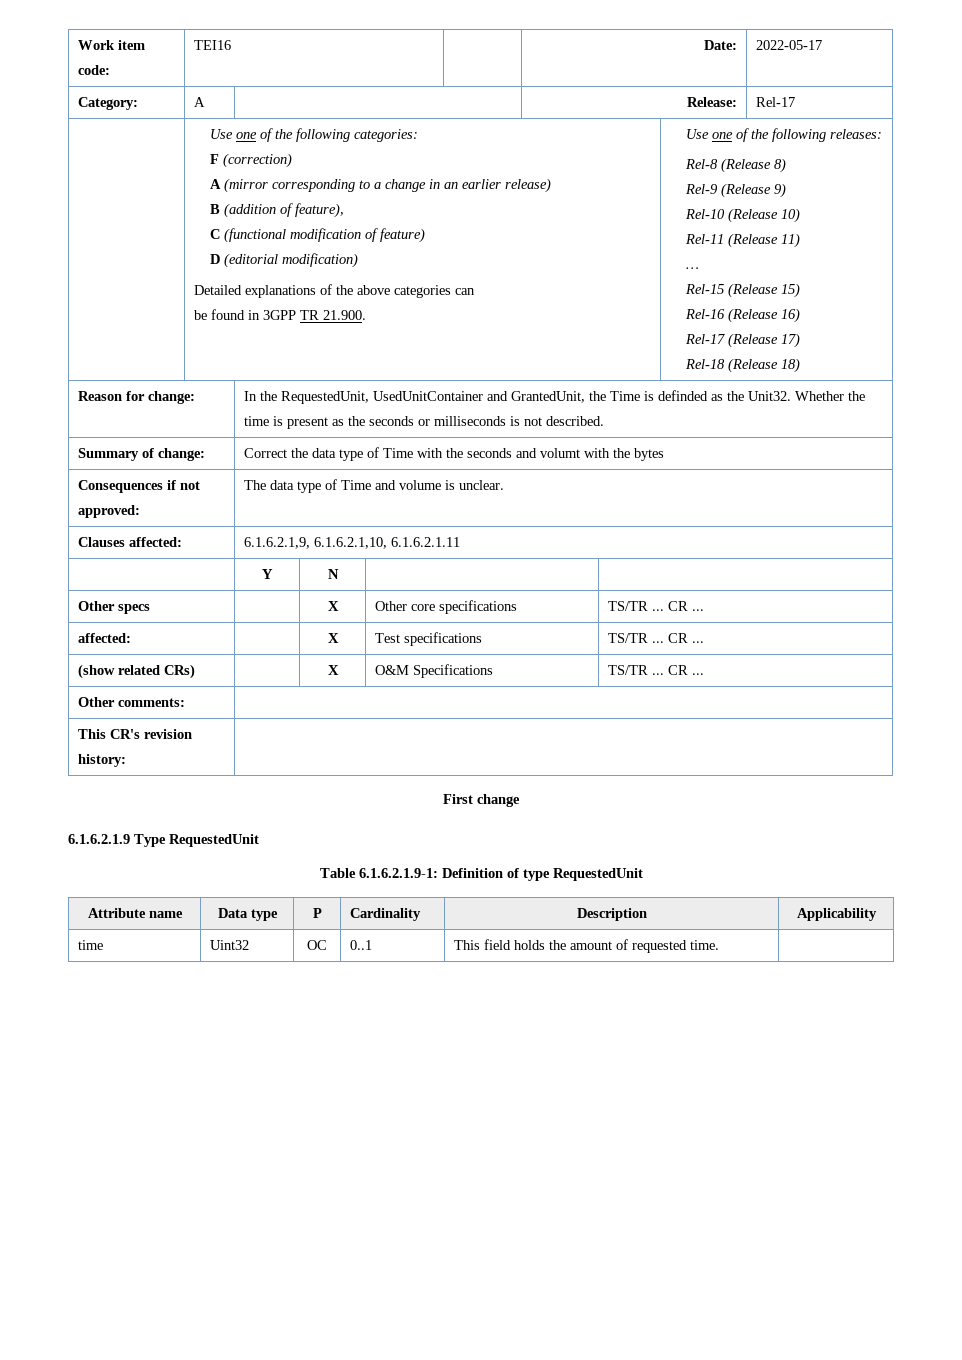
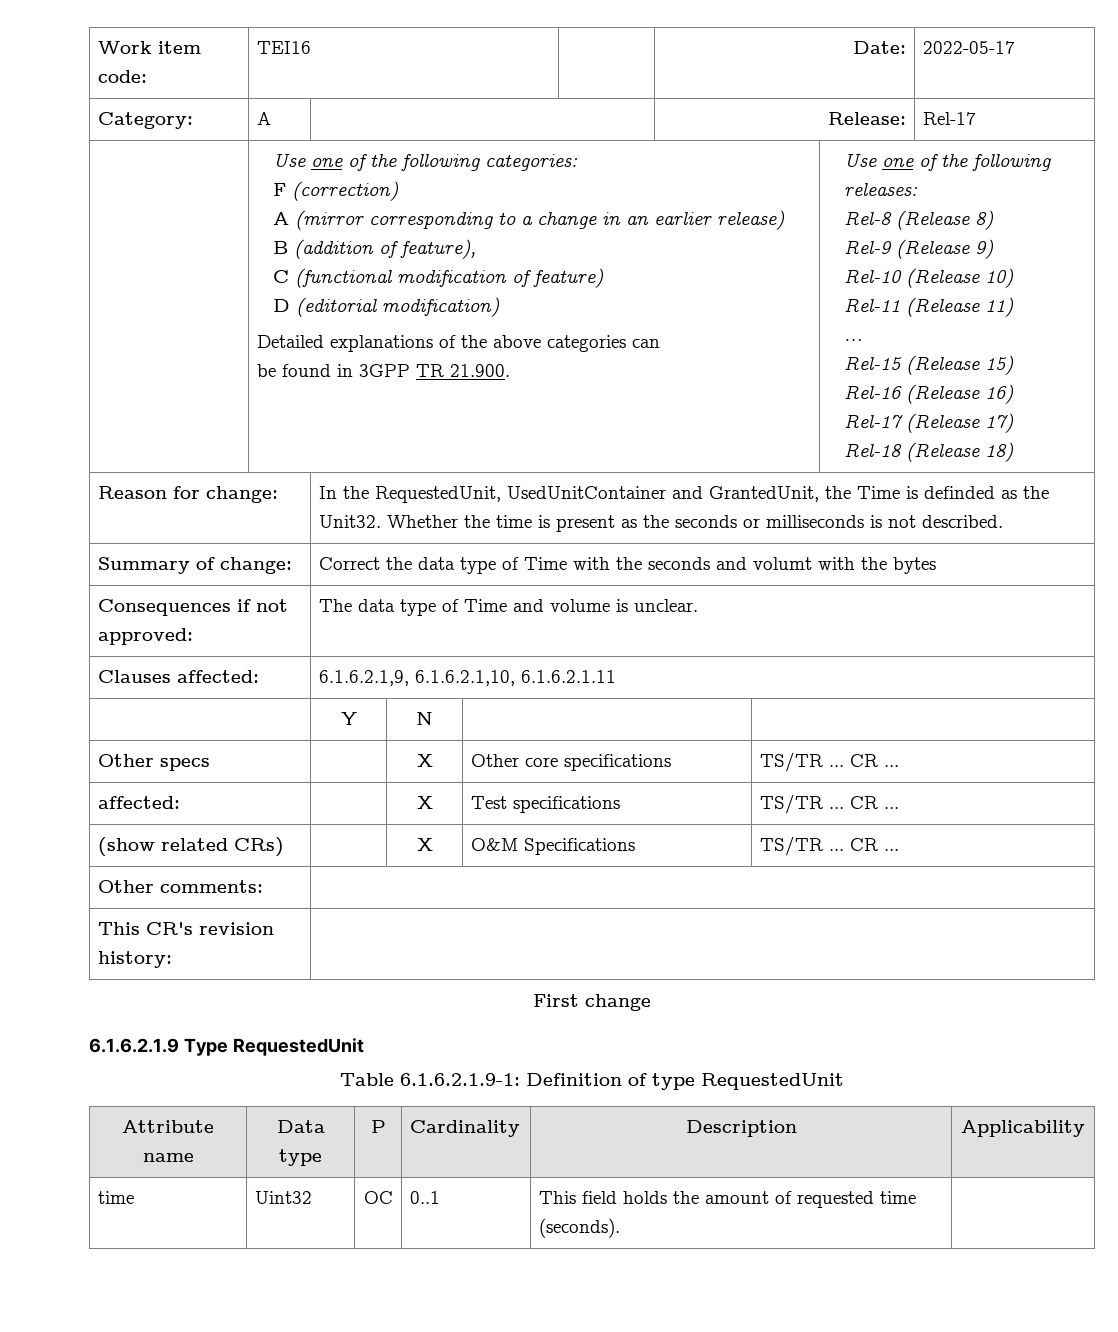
- time | Uint32 | OC | 0..1 | This field holds the amount of requested time. |
+ time | Uint32 | OC | 0..1 | This field holds the amount of requested time (seconds). |

